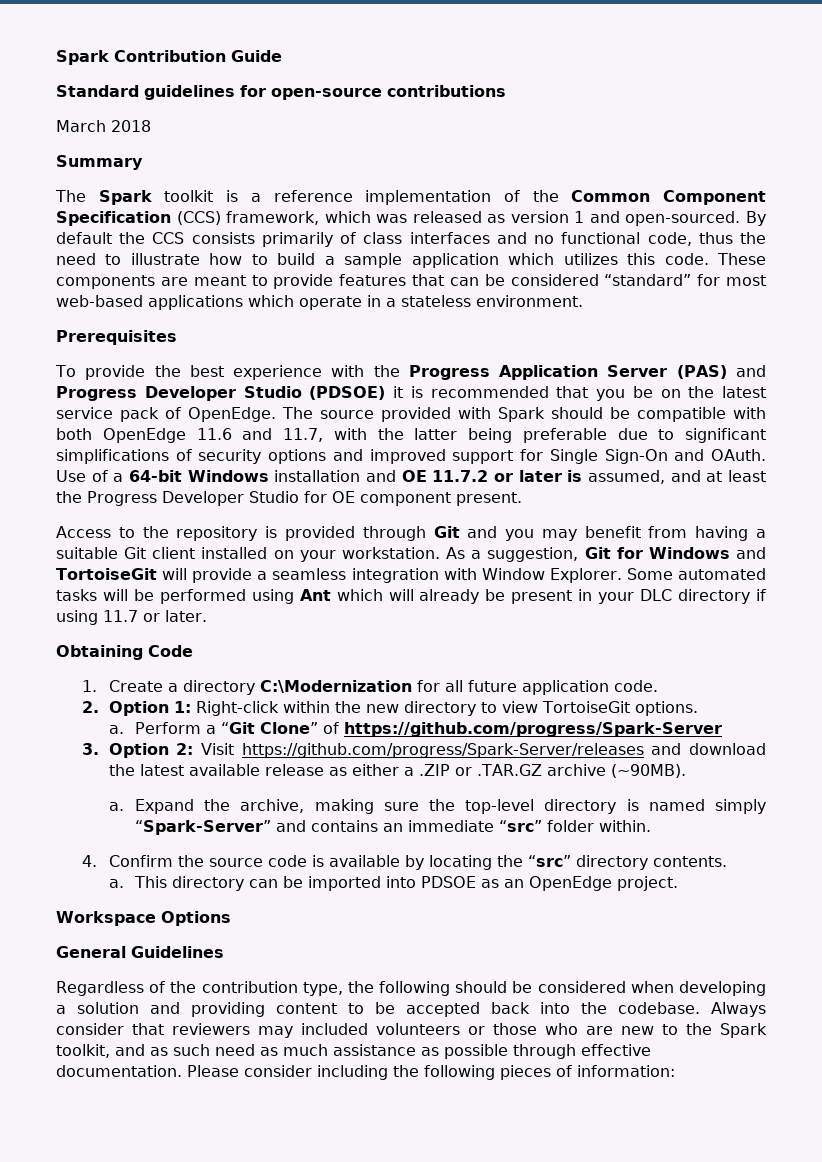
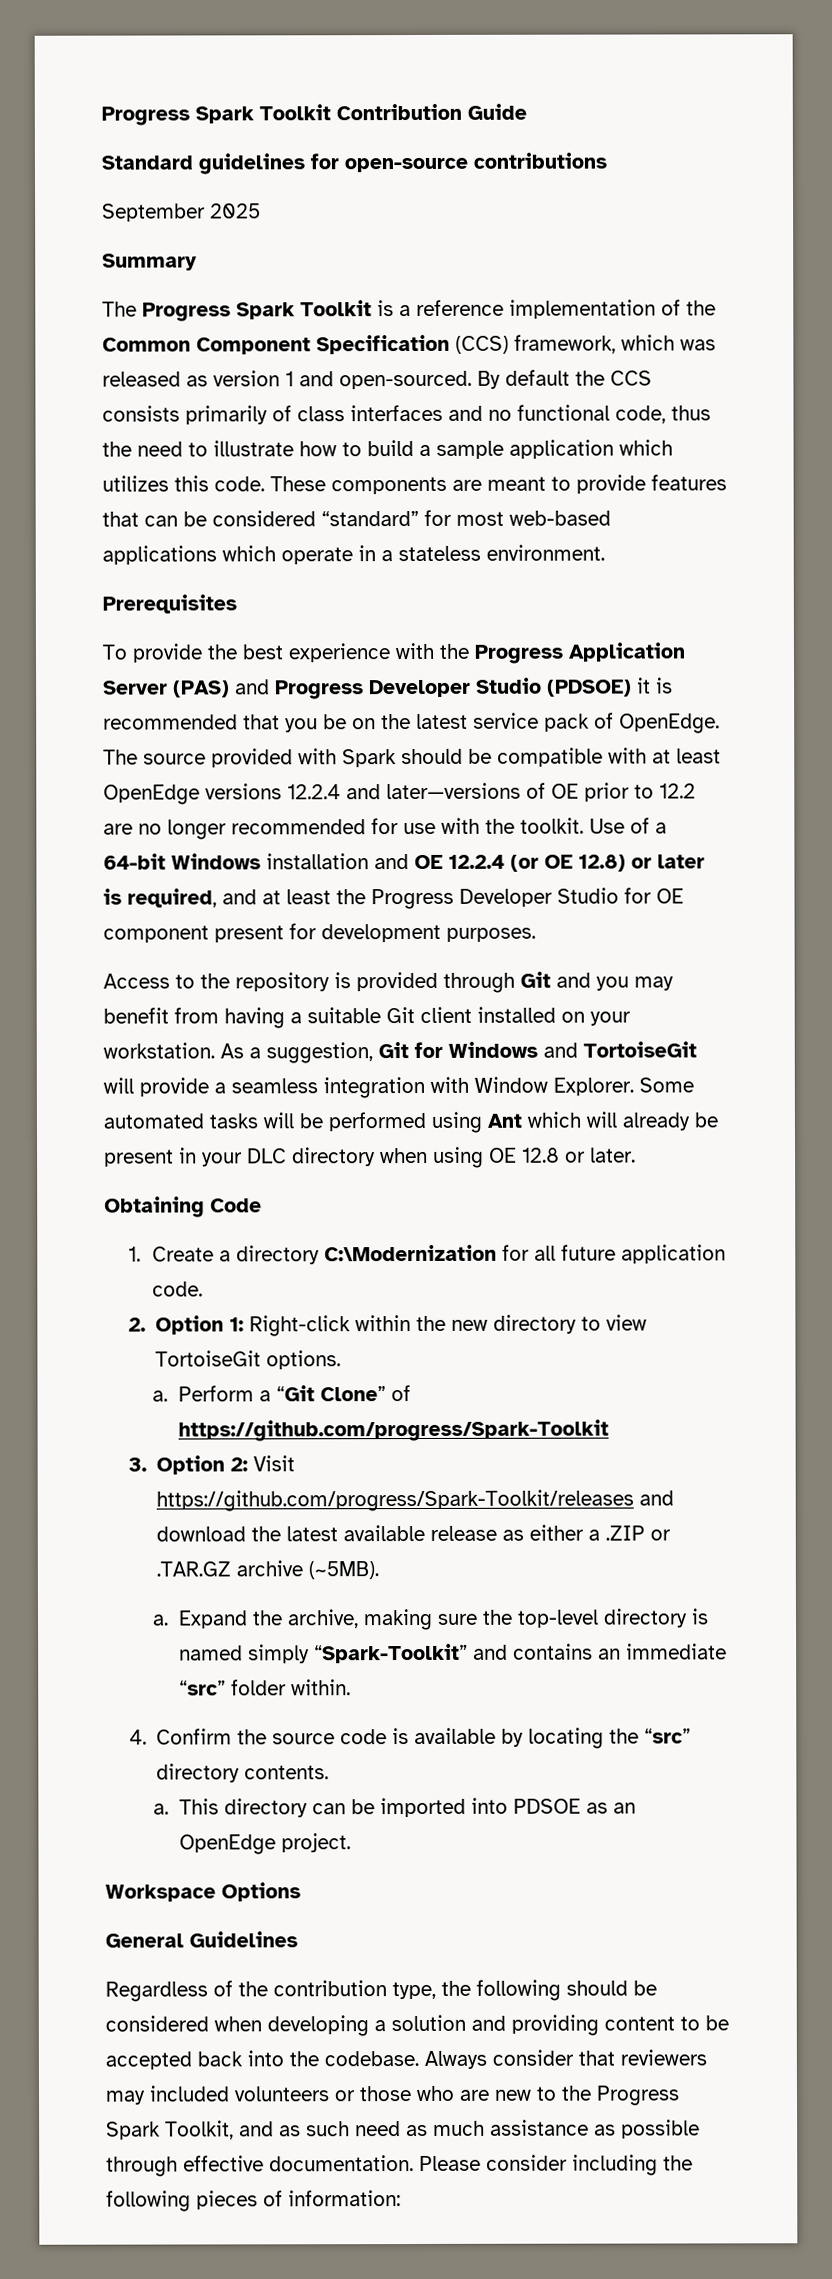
- Spark Contribution Guide
+ Progress Spark Toolkit Contribution Guide
- March 2018
+ September 2025
- The Spark toolkit is a reference implementation of the Common Component Specification (CCS) framework, which was released as version 1 and open-sourced.
+ The Progress Spark Toolkit is a reference implementation of the Common Component Specification (CCS) framework, which was released as version 1 and open-sourced.
- The source provided with Spark should be compatible with both OpenEdge 11.6 and 11.7, with the latter being preferable due to significant simplifications of security options and improved support for Single Sign-On and OAuth.
+ The source provided with Spark should be compatible with at least OpenEdge versions 12.2.4 and later—versions of OE prior to 12.2 are no longer recommended for use with the toolkit.
- Use of a 64-bit Windows installation and OE 11.7.2 or later is assumed, and at least the Progress Developer Studio for OE component present.
+ Use of a 64-bit Windows installation and OE 12.2.4 (or OE 12.8) or later is required, and at least the Progress Developer Studio for OE component present for development purposes.
- Some automated tasks will be performed using Ant which will already be present in your DLC directory if using 11.7 or later.
+ Some automated tasks will be performed using Ant which will already be present in your DLC directory when using OE 12.8 or later.
- Perform a “Git Clone” of https://github.com/progress/Spark-Server
+ Perform a “Git Clone” of https://github.com/progress/Spark-Toolkit
- 3. Option 2: Visit https://github.com/progress/Spark-Server/releases and download the latest available release as either a .ZIP or .TAR.GZ archive (~90MB).
+ 3. Option 2: Visit https://github.com/progress/Spark-Toolkit/releases and download the latest available release as either a .ZIP or .TAR.GZ archive (~5MB).
- Expand the archive, making sure the top-level directory is named simply “Spark-Server” and contains an immediate “src” folder within.
+ Expand the archive, making sure the top-level directory is named simply “Spark-Toolkit” and contains an immediate “src” folder within.
- Always consider that reviewers may included volunteers or those who are new to the Spark toolkit, and as such need as much assistance as possible through effective documentation.
+ Always consider that reviewers may included volunteers or those who are new to the Progress Spark Toolkit, and as such need as much assistance as possible through effective documentation.

